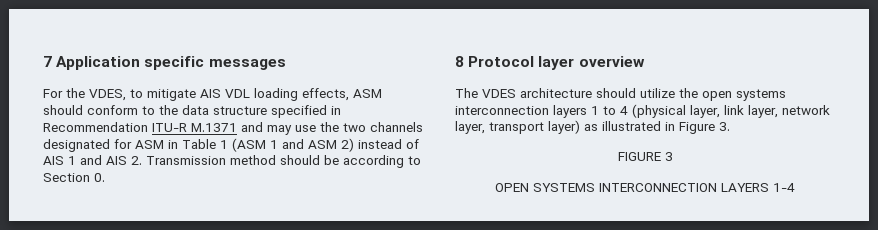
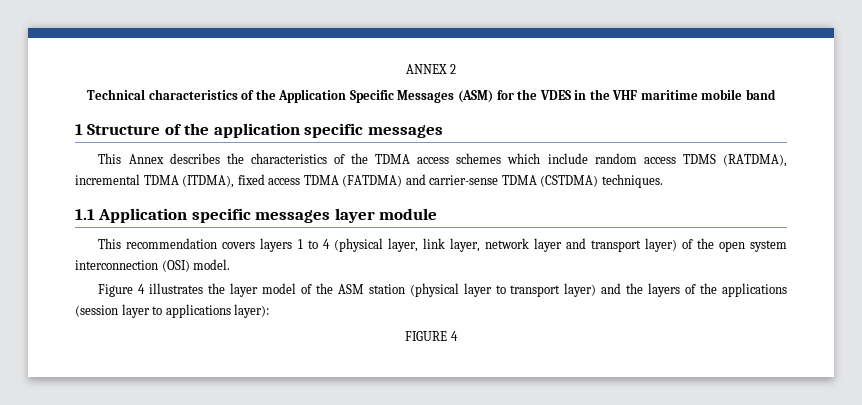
- 7 Application specific messages
- For the VDES, to mitigate AIS VDL loading effects, ASM should conform to the data structure specified in Recommendation ITU-R M.1371 and may use the two channels designated for ASM in Table 1 (ASM 1 and ASM 2) instead of AIS 1 and AIS 2. Transmission method should be according to Section 0.
- 8 Protocol layer overview
- The VDES architecture should utilize the open systems interconnection layers 1 to 4 (physical layer, link layer, network layer, transport layer) as illustrated in Figure 3.
- FIGURE 3
- OPEN SYSTEMS INTERCONNECTION LAYERS 1-4
+ ANNEX 2
+ Technical characteristics of the Application Specific Messages (ASM) for the VDES in the VHF maritime mobile band
+ 1 Structure of the application specific messages
+ This Annex describes the characteristics of the TDMA access schemes which include random access TDMS (RATDMA), incremental TDMA (ITDMA), fixed access TDMA (FATDMA) and carrier-sense TDMA (CSTDMA) techniques.
+ 1.1 Application specific messages layer module
+ This recommendation covers layers 1 to 4 (physical layer, link layer, network layer and transport layer) of the open system interconnection (OSI) model.
+ Figure 4 illustrates the layer model of the ASM station (physical layer to transport layer) and the layers of the applications (session layer to applications layer):
+ FIGURE 4

